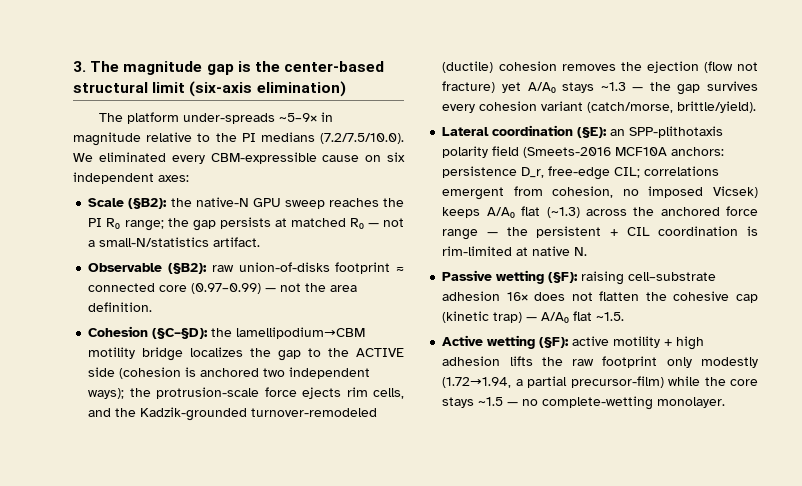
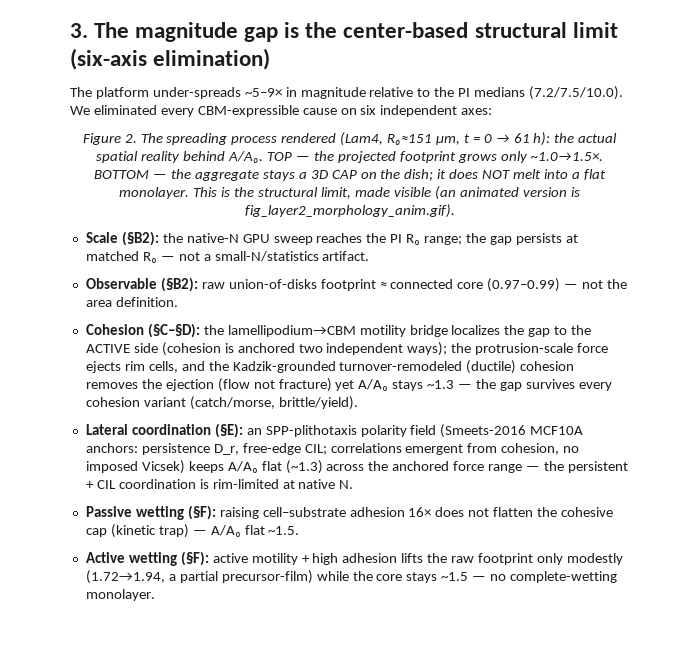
+ Figure 2. The spreading process rendered (Lam4, R₀≈151 µm, t = 0 → 61 h): the actual spatial reality behind A/A₀. TOP — the projected footprint grows only ~1.0→1.5×. BOTTOM — the aggregate stays a 3D CAP on the dish; it does NOT melt into a flat monolayer. This is the structural limit, made visible (an animated version is fig_layer2_morphology_anim.gif).

